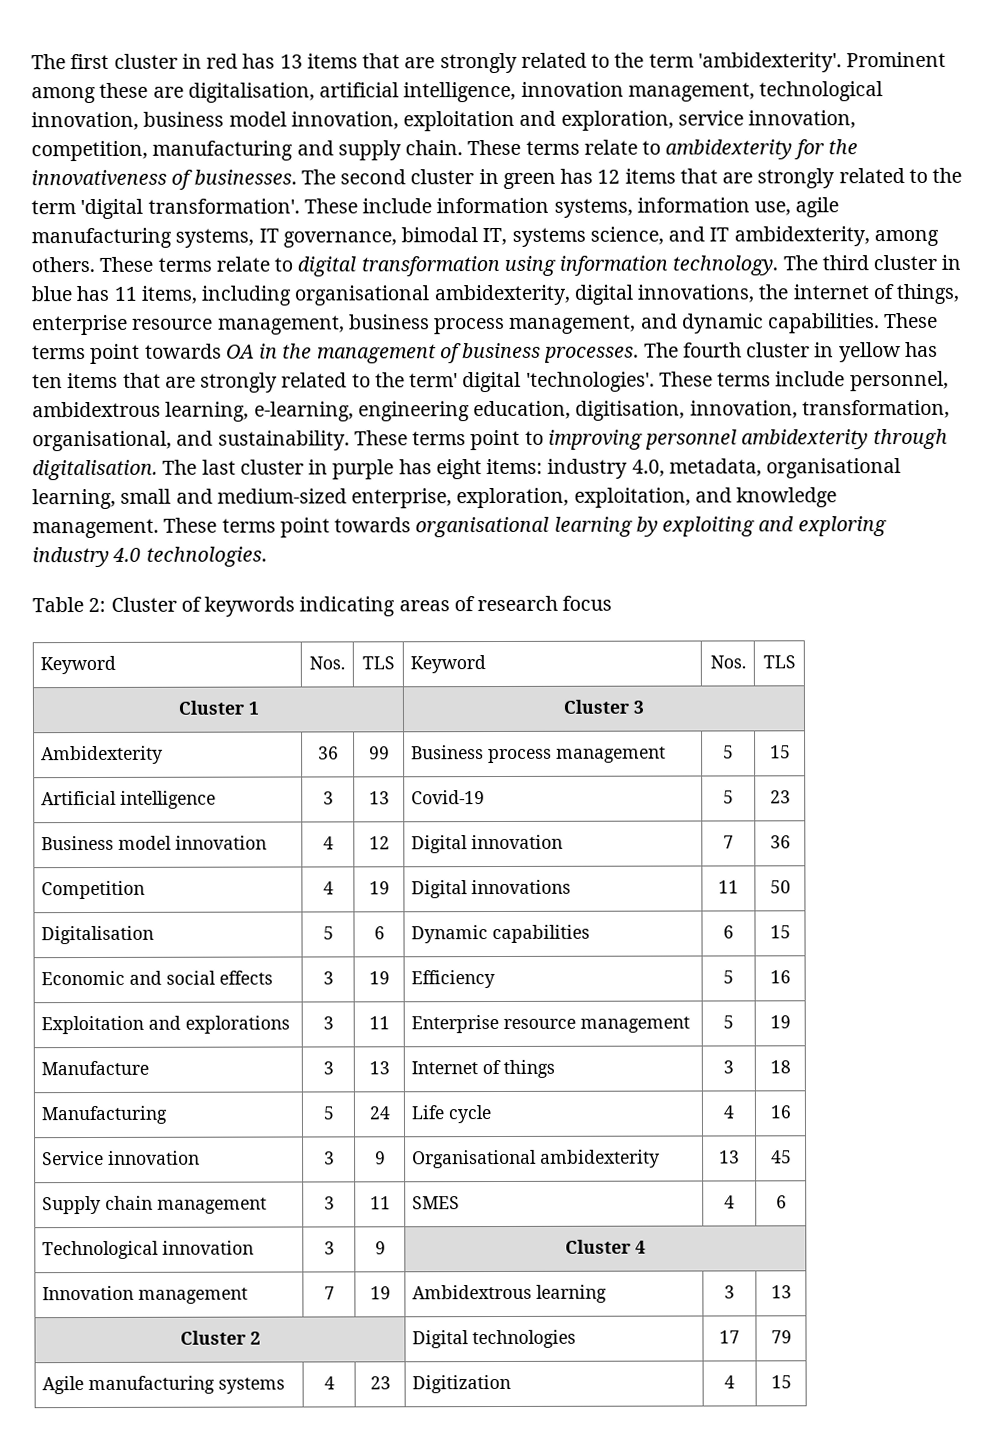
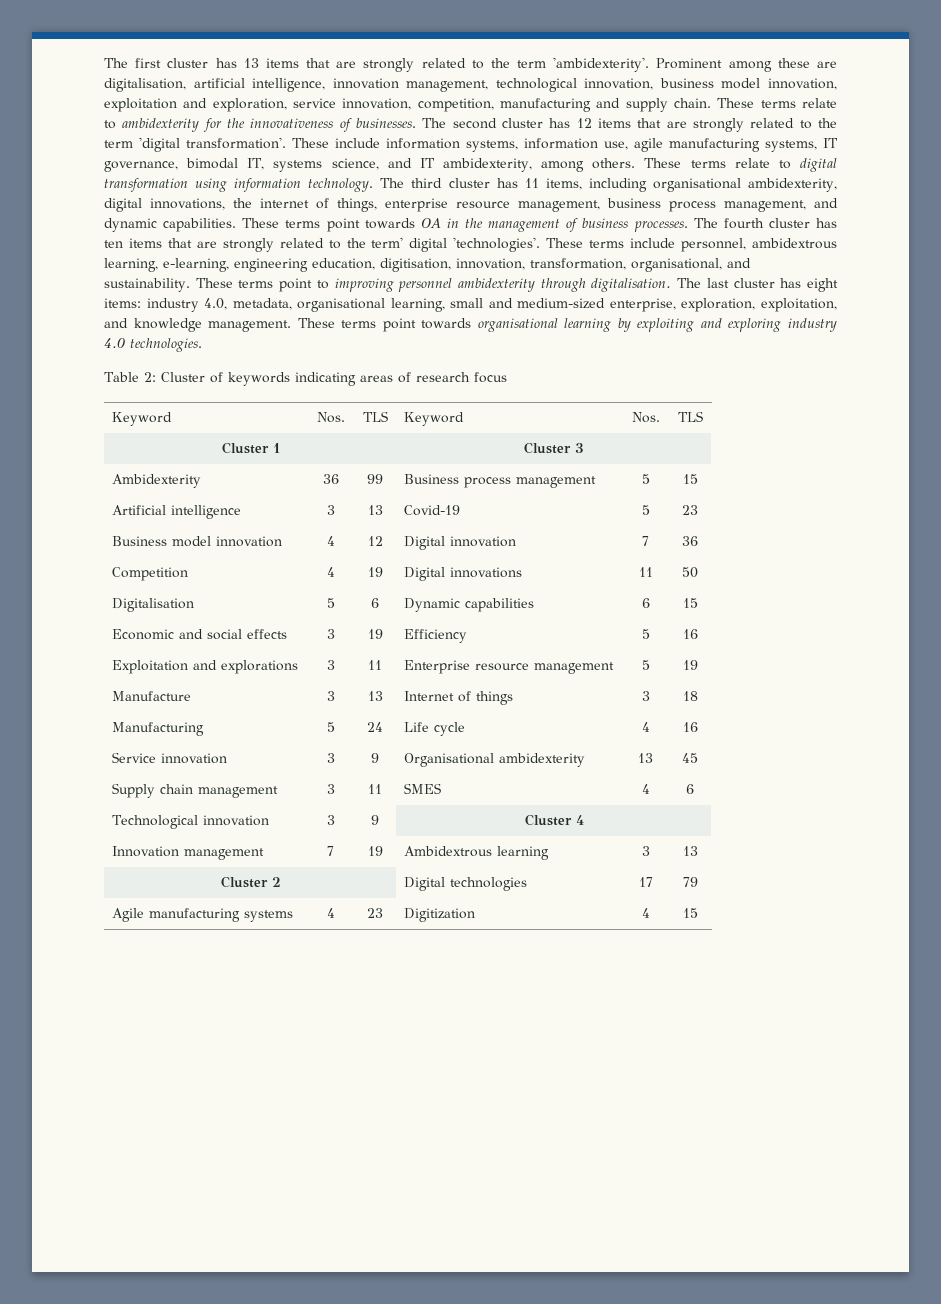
- The first cluster in red has 13 items that are strongly related to the term 'ambidexterity'.
+ The first cluster has 13 items that are strongly related to the term 'ambidexterity'.
- The second cluster in green has 12 items that are strongly related to the term 'digital transformation'.
+ The second cluster has 12 items that are strongly related to the term 'digital transformation'.
- The third cluster in blue has 11 items, including organisational ambidexterity, digital innovations, the internet of things, enterprise resource management, business process management, and dynamic capabilities.
+ The third cluster has 11 items, including organisational ambidexterity, digital innovations, the internet of things, enterprise resource management, business process management, and dynamic capabilities.
- The fourth cluster in yellow has ten items that are strongly related to the term' digital 'technologies'.
+ The fourth cluster has ten items that are strongly related to the term' digital 'technologies'.
- The last cluster in purple has eight items: industry 4.0, metadata, organisational learning, small and medium-sized enterprise, exploration, exploitation, and knowledge management.
+ The last cluster has eight items: industry 4.0, metadata, organisational learning, small and medium-sized enterprise, exploration, exploitation, and knowledge management.

